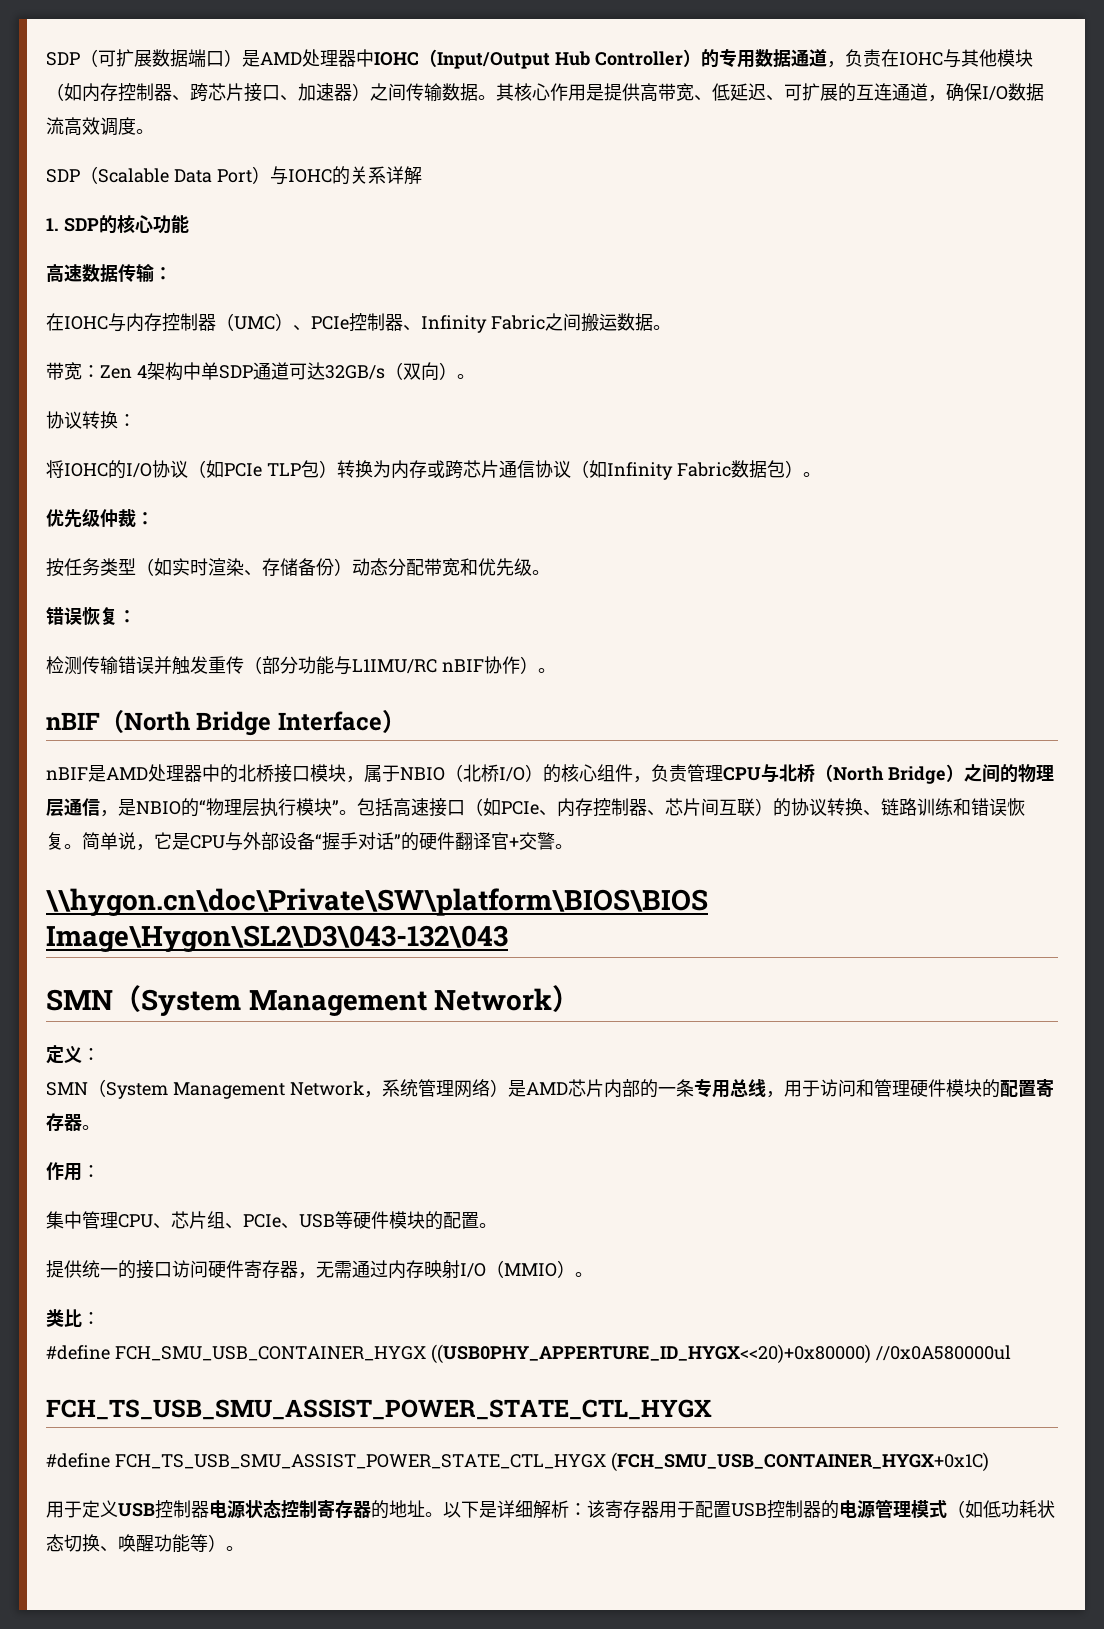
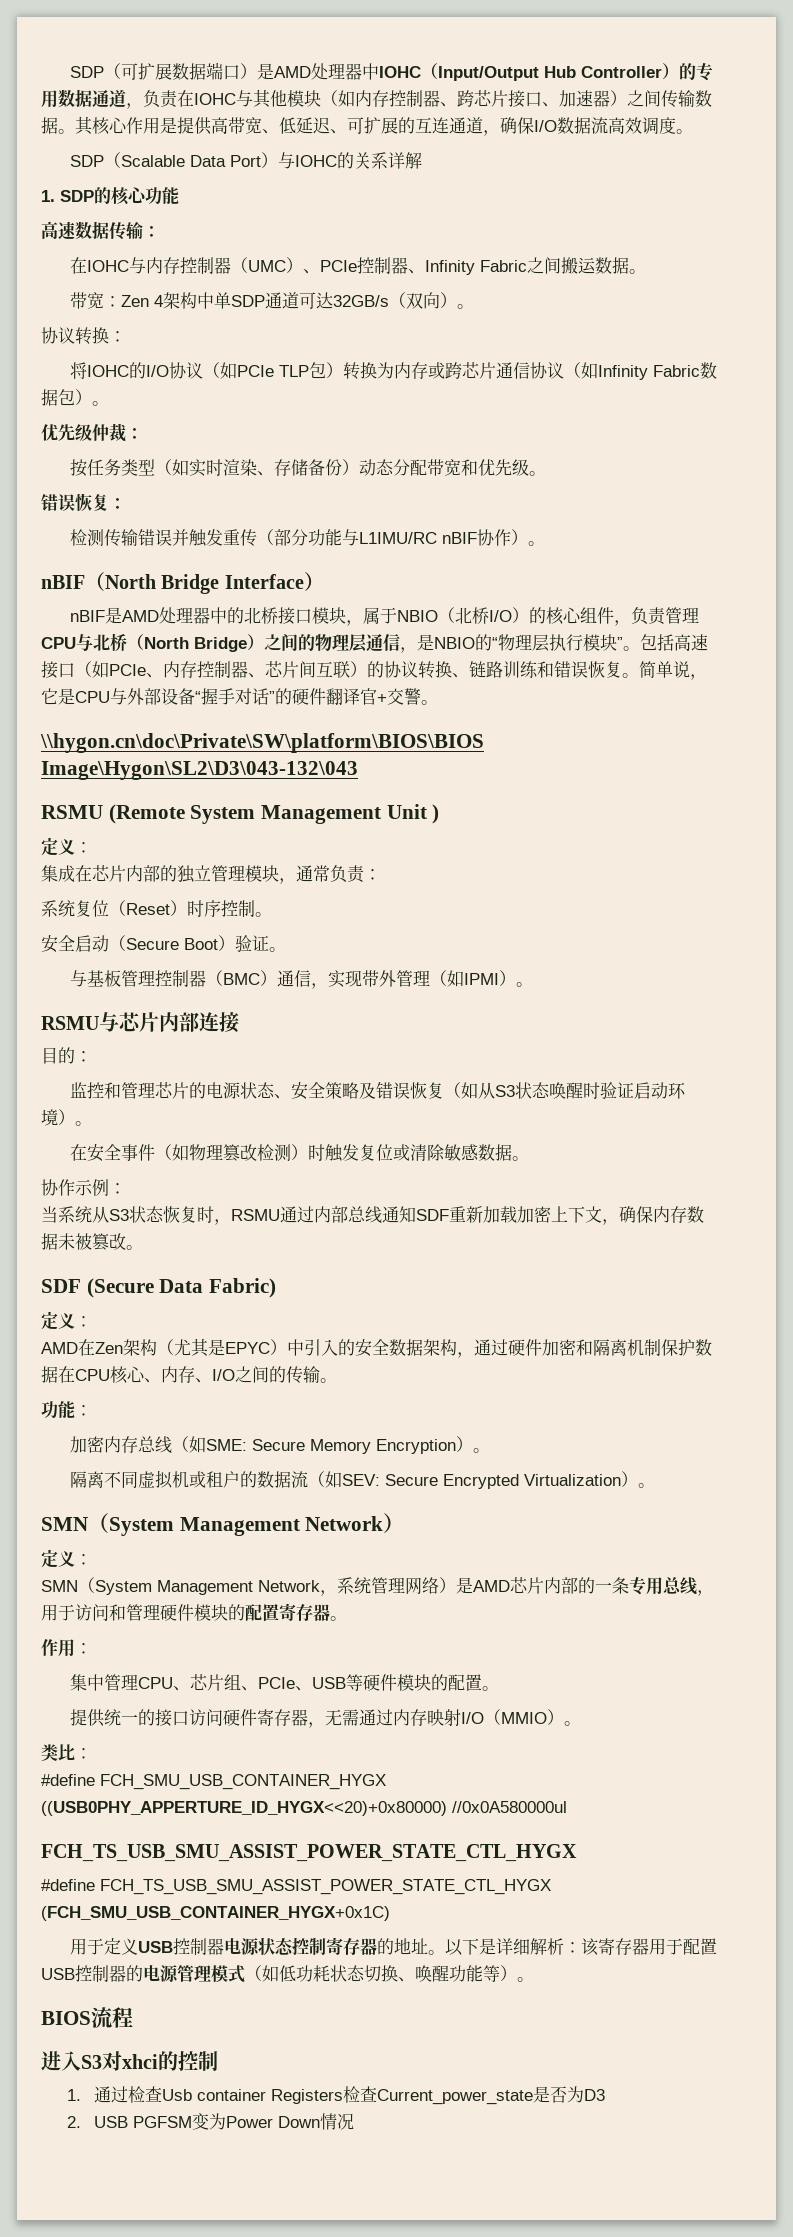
+ RSMU (Remote System Management Unit )
+ 定义：
+ 集成在芯片内部的独立管理模块，通常负责：
+ 系统复位（Reset）时序控制。
+ 安全启动（Secure Boot）验证。
+ 与基板管理控制器（BMC）通信，实现带外管理（如IPMI）。
+ RSMU与芯片内部连接
+ 目的：
+ 监控和管理芯片的电源状态、安全策略及错误恢复（如从S3状态唤醒时验证启动环境）。
+ 在安全事件（如物理篡改检测）时触发复位或清除敏感数据。
+ 协作示例：
+ 当系统从S3状态恢复时，RSMU通过内部总线通知SDF重新加载加密上下文，确保内存数据未被篡改。
+ SDF (Secure Data Fabric)
+ 定义：
+ AMD在Zen架构（尤其是EPYC）中引入的安全数据架构，通过硬件加密和隔离机制保护数据在CPU核心、内存、I/O之间的传输。
+ 功能：
+ 加密内存总线（如SME: Secure Memory Encryption）。
+ 隔离不同虚拟机或租户的数据流（如SEV: Secure Encrypted Virtualization）。
+ BIOS流程
+ 进入S3对xhci的控制
+ 1.通过检查Usb container Registers检查Current_power_state是否为D3
+ 2. USB PGFSM变为Power Down情况

